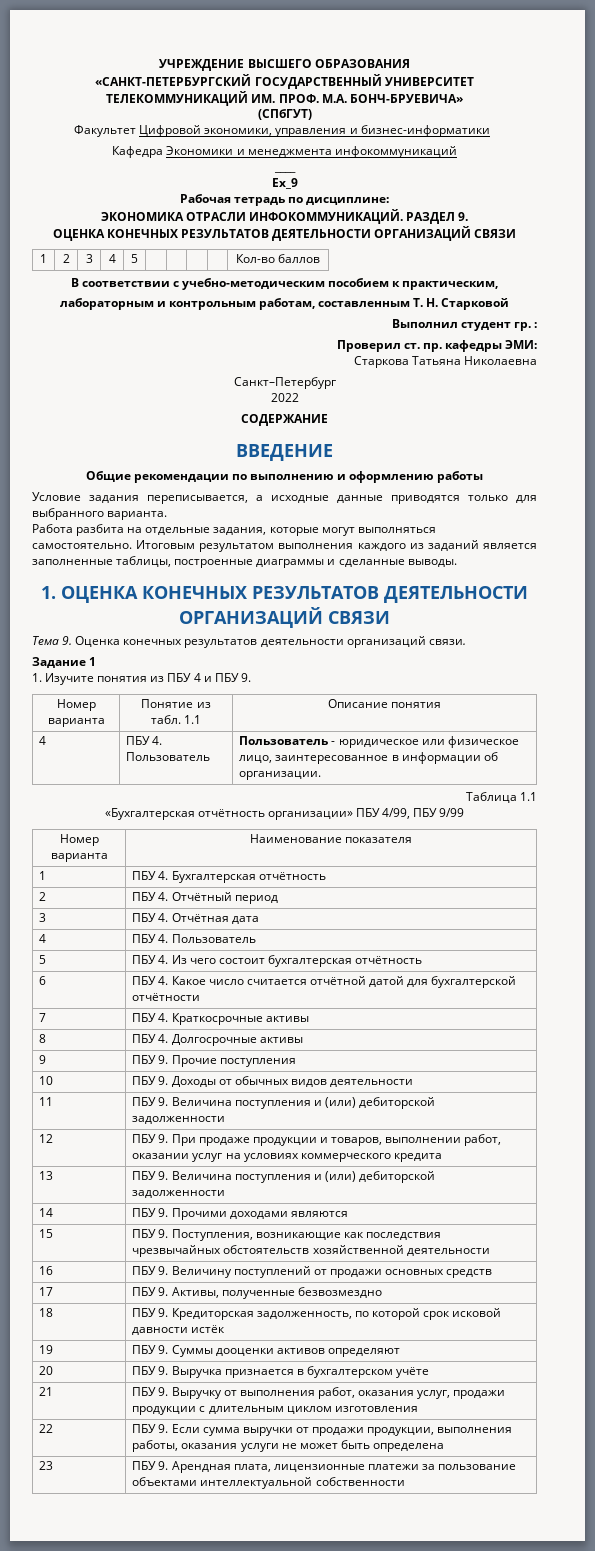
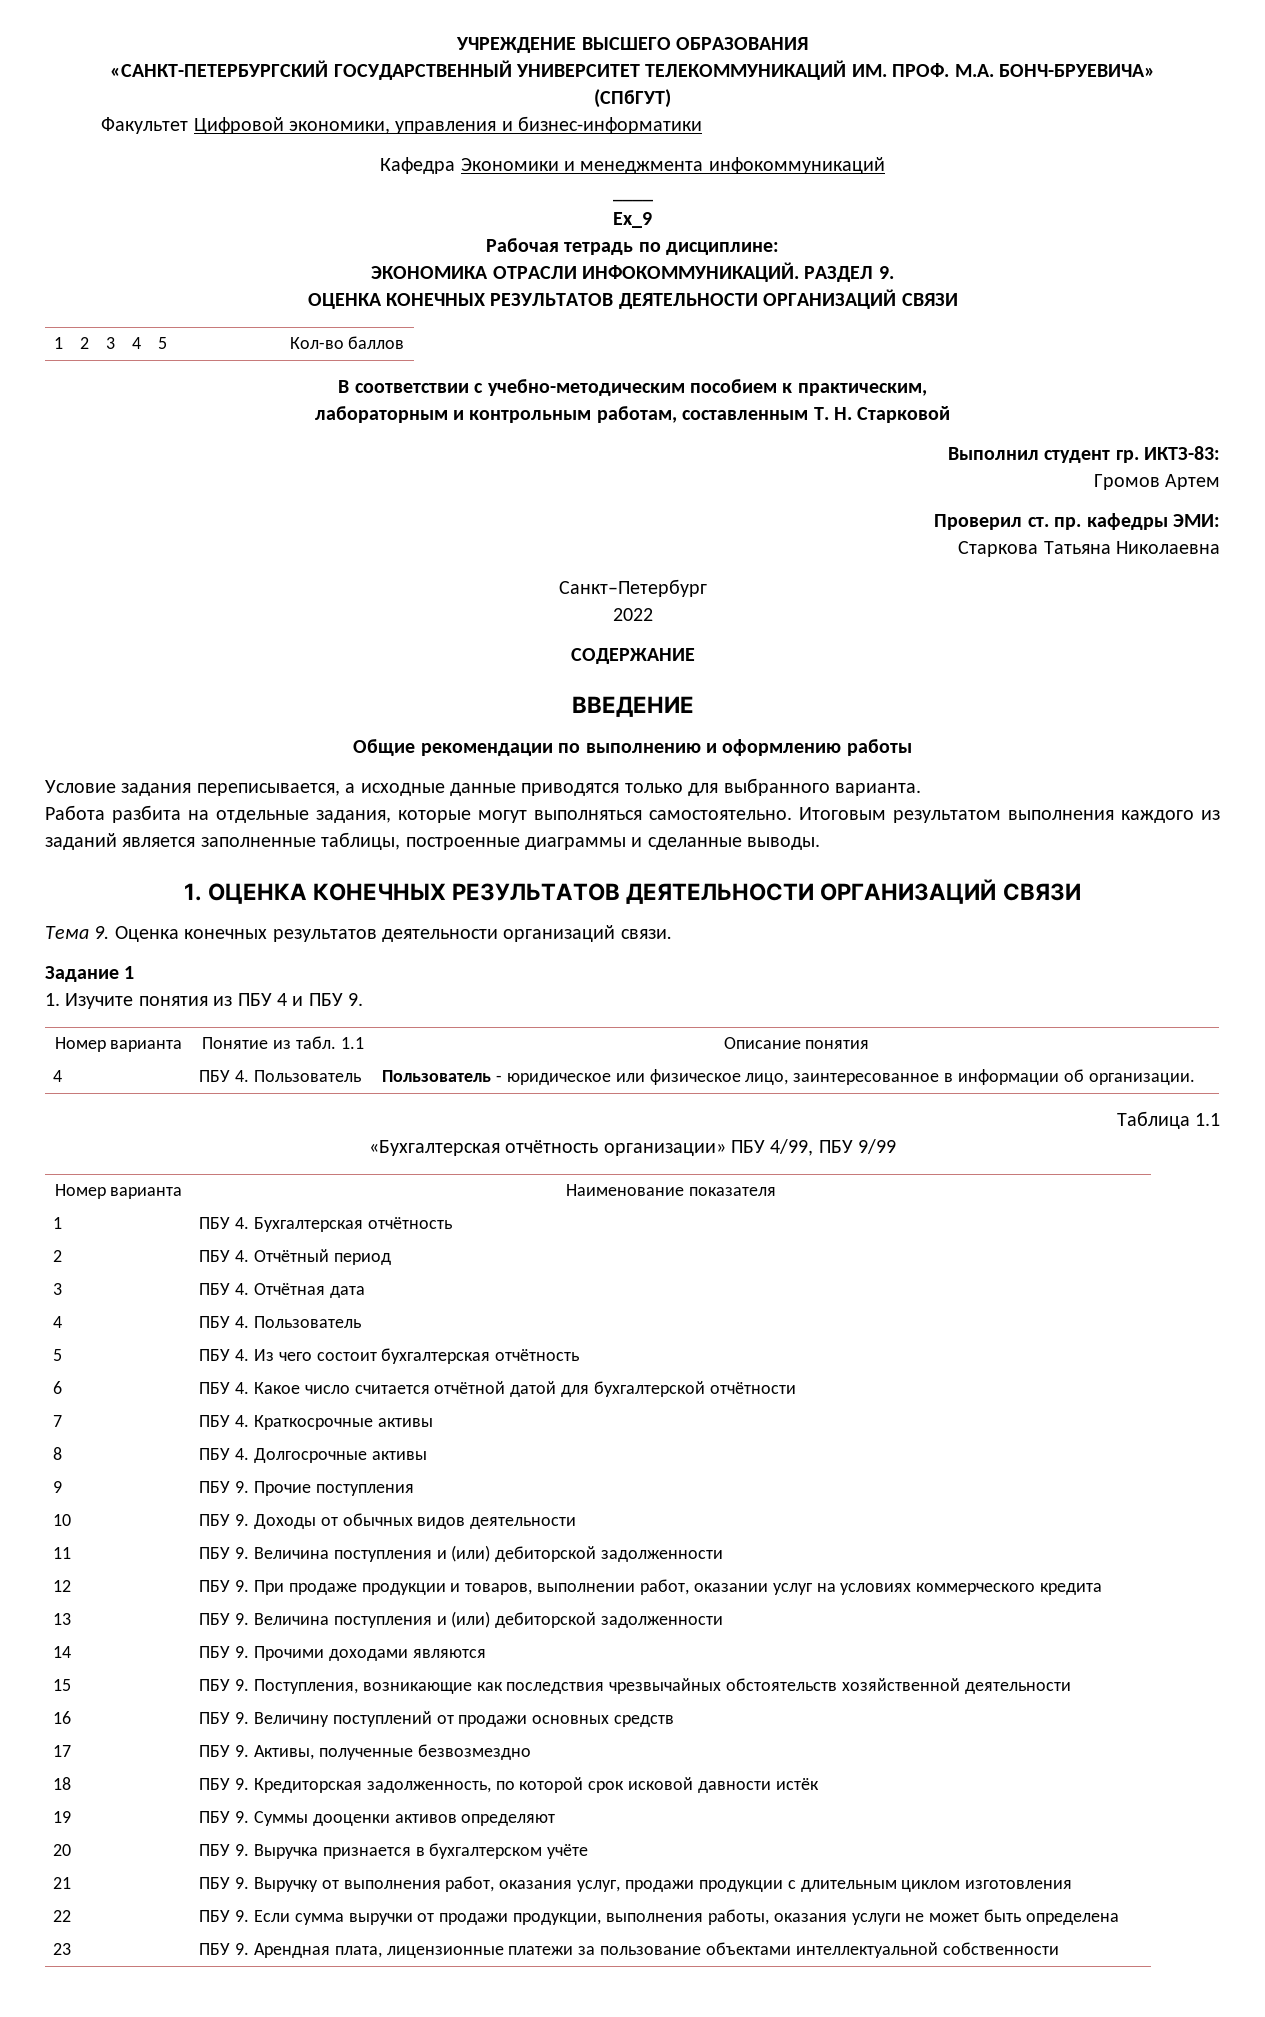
- Выполнил студент гр. :
+ Выполнил студент гр. ИКТЗ-83:
+ Громов Артем

